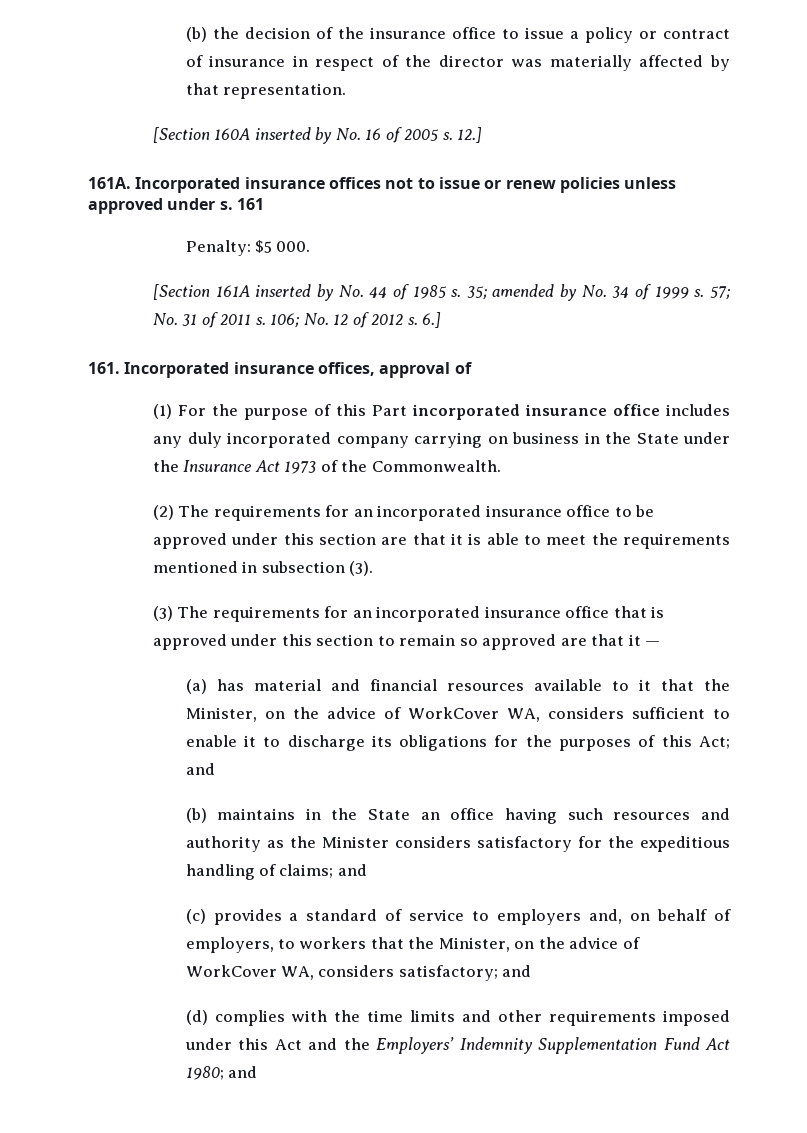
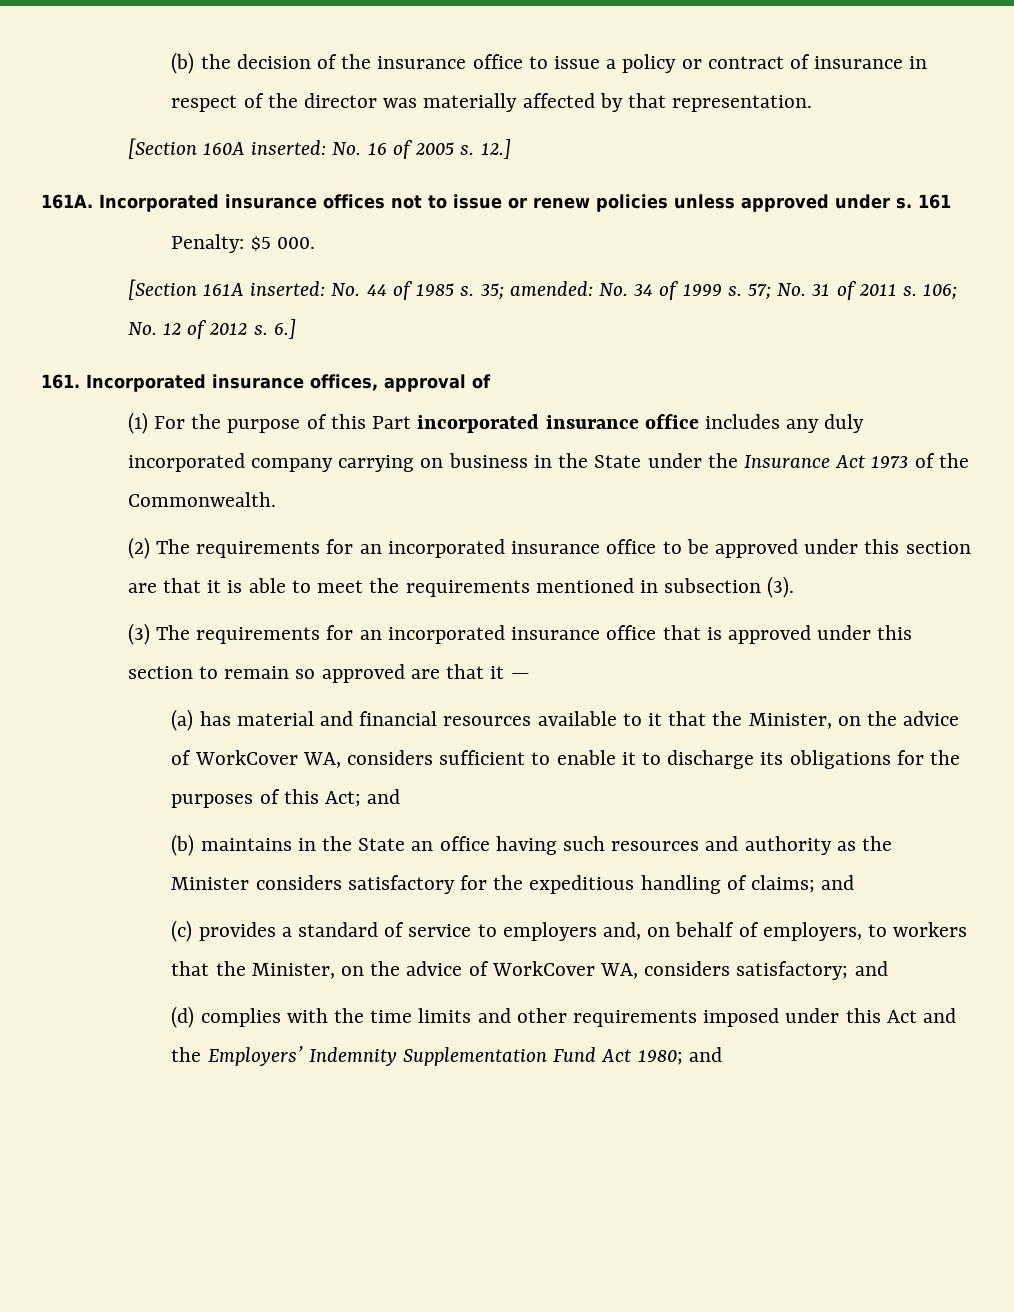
- [Section 160A inserted by No. 16 of 2005 s.
+ [Section 160A inserted: No. 16 of 2005 s.
- [Section 161A inserted by No. 44 of 1985 s.
+ [Section 161A inserted: No. 44 of 1985 s.
- 35; amended by No. 34 of 1999 s.
+ 35; amended: No. 34 of 1999 s.

